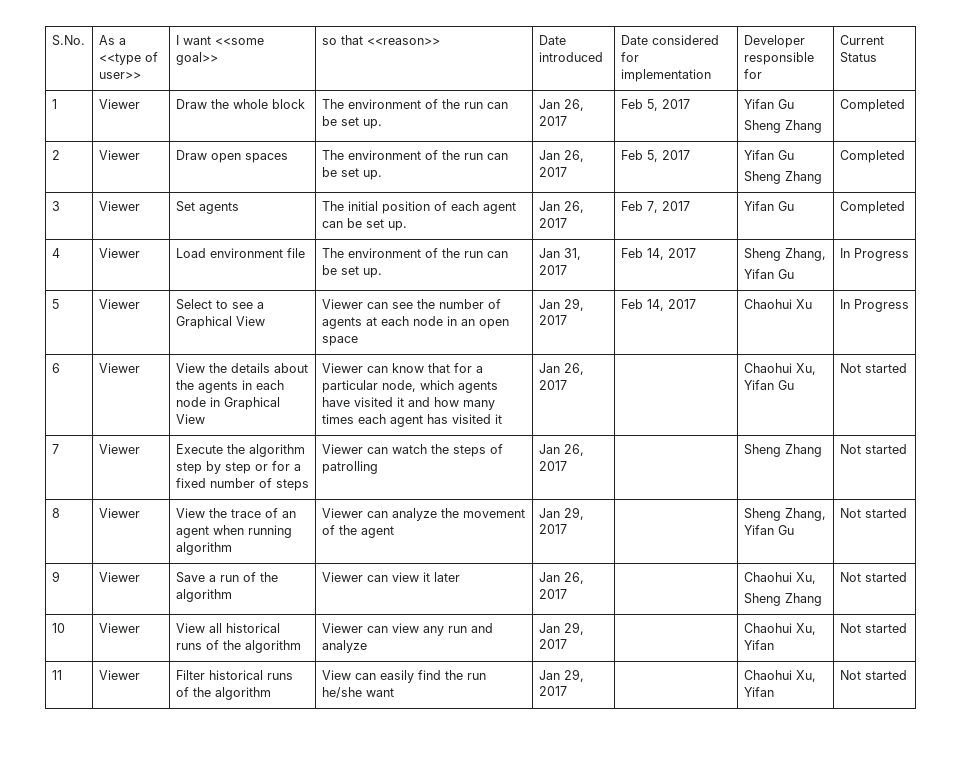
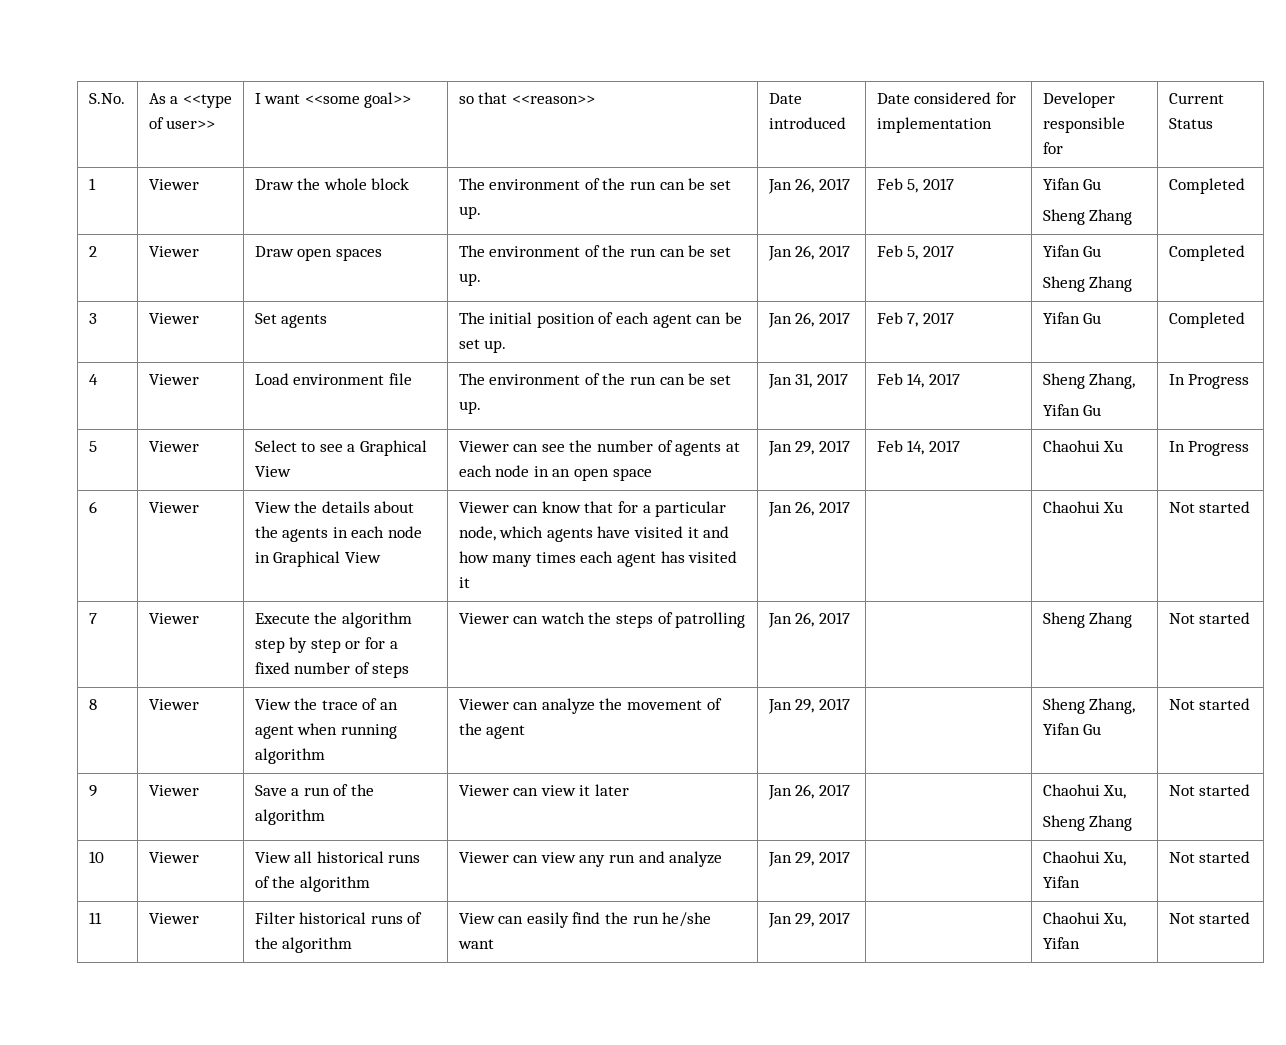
- Jan 26, 2017 | | Chaohui Xu, Yifan Gu
+ Jan 26, 2017 | | Chaohui Xu

